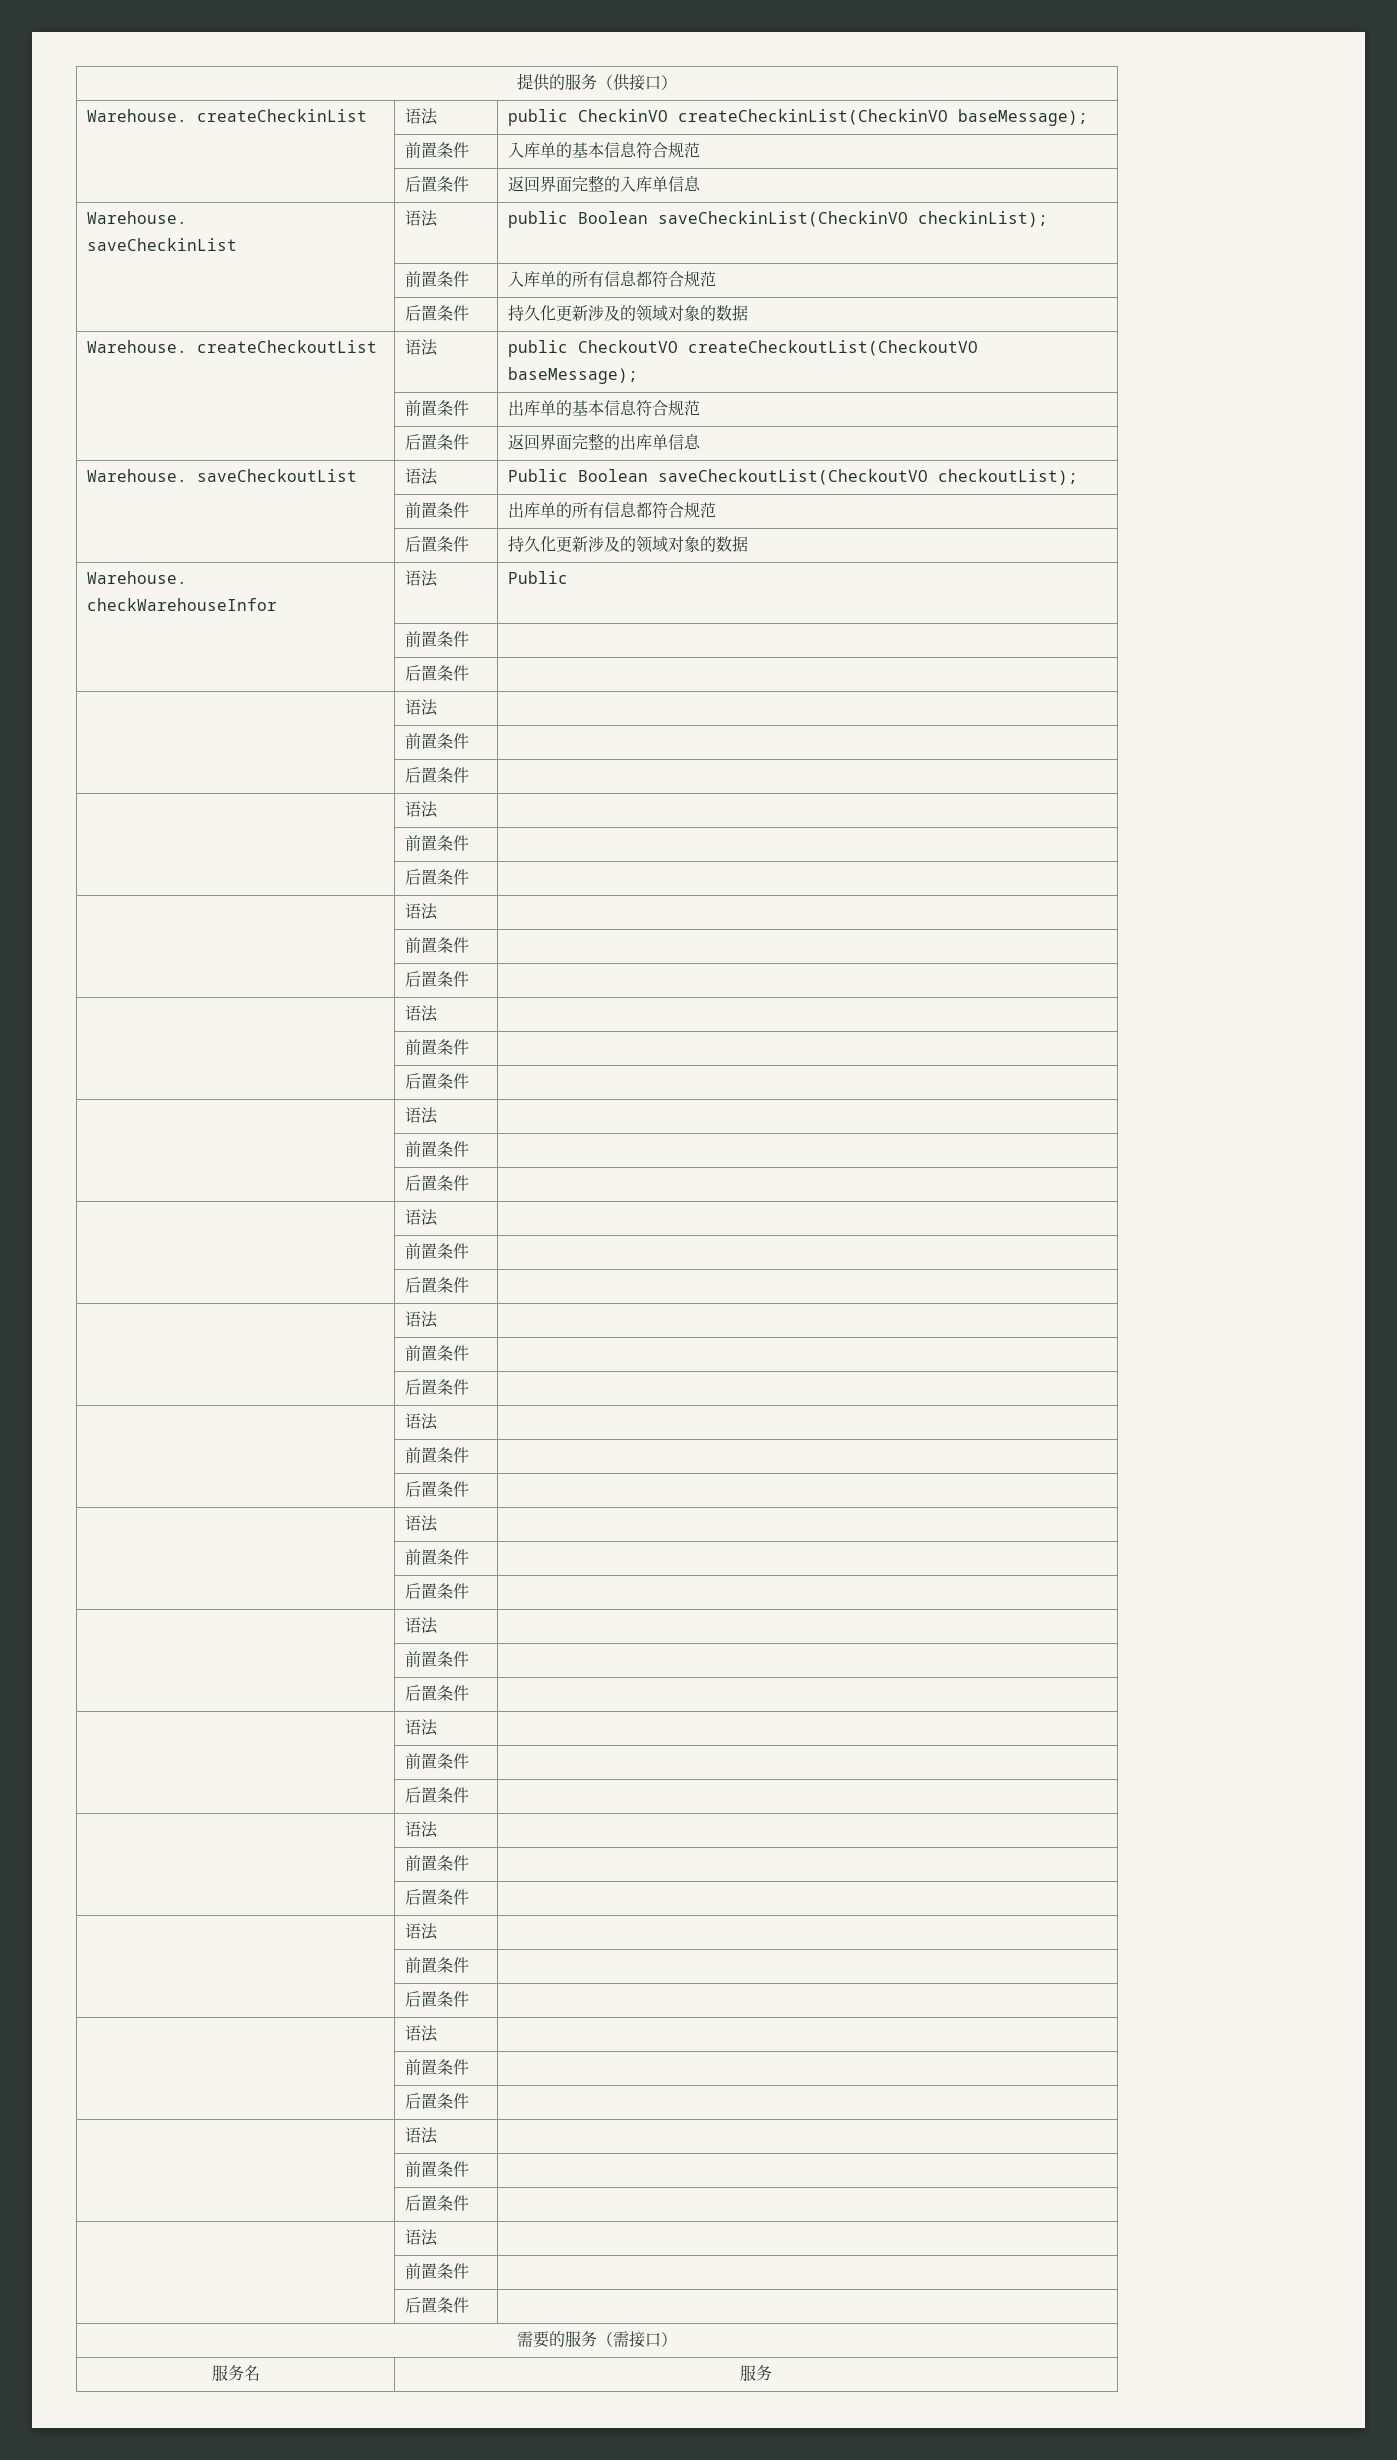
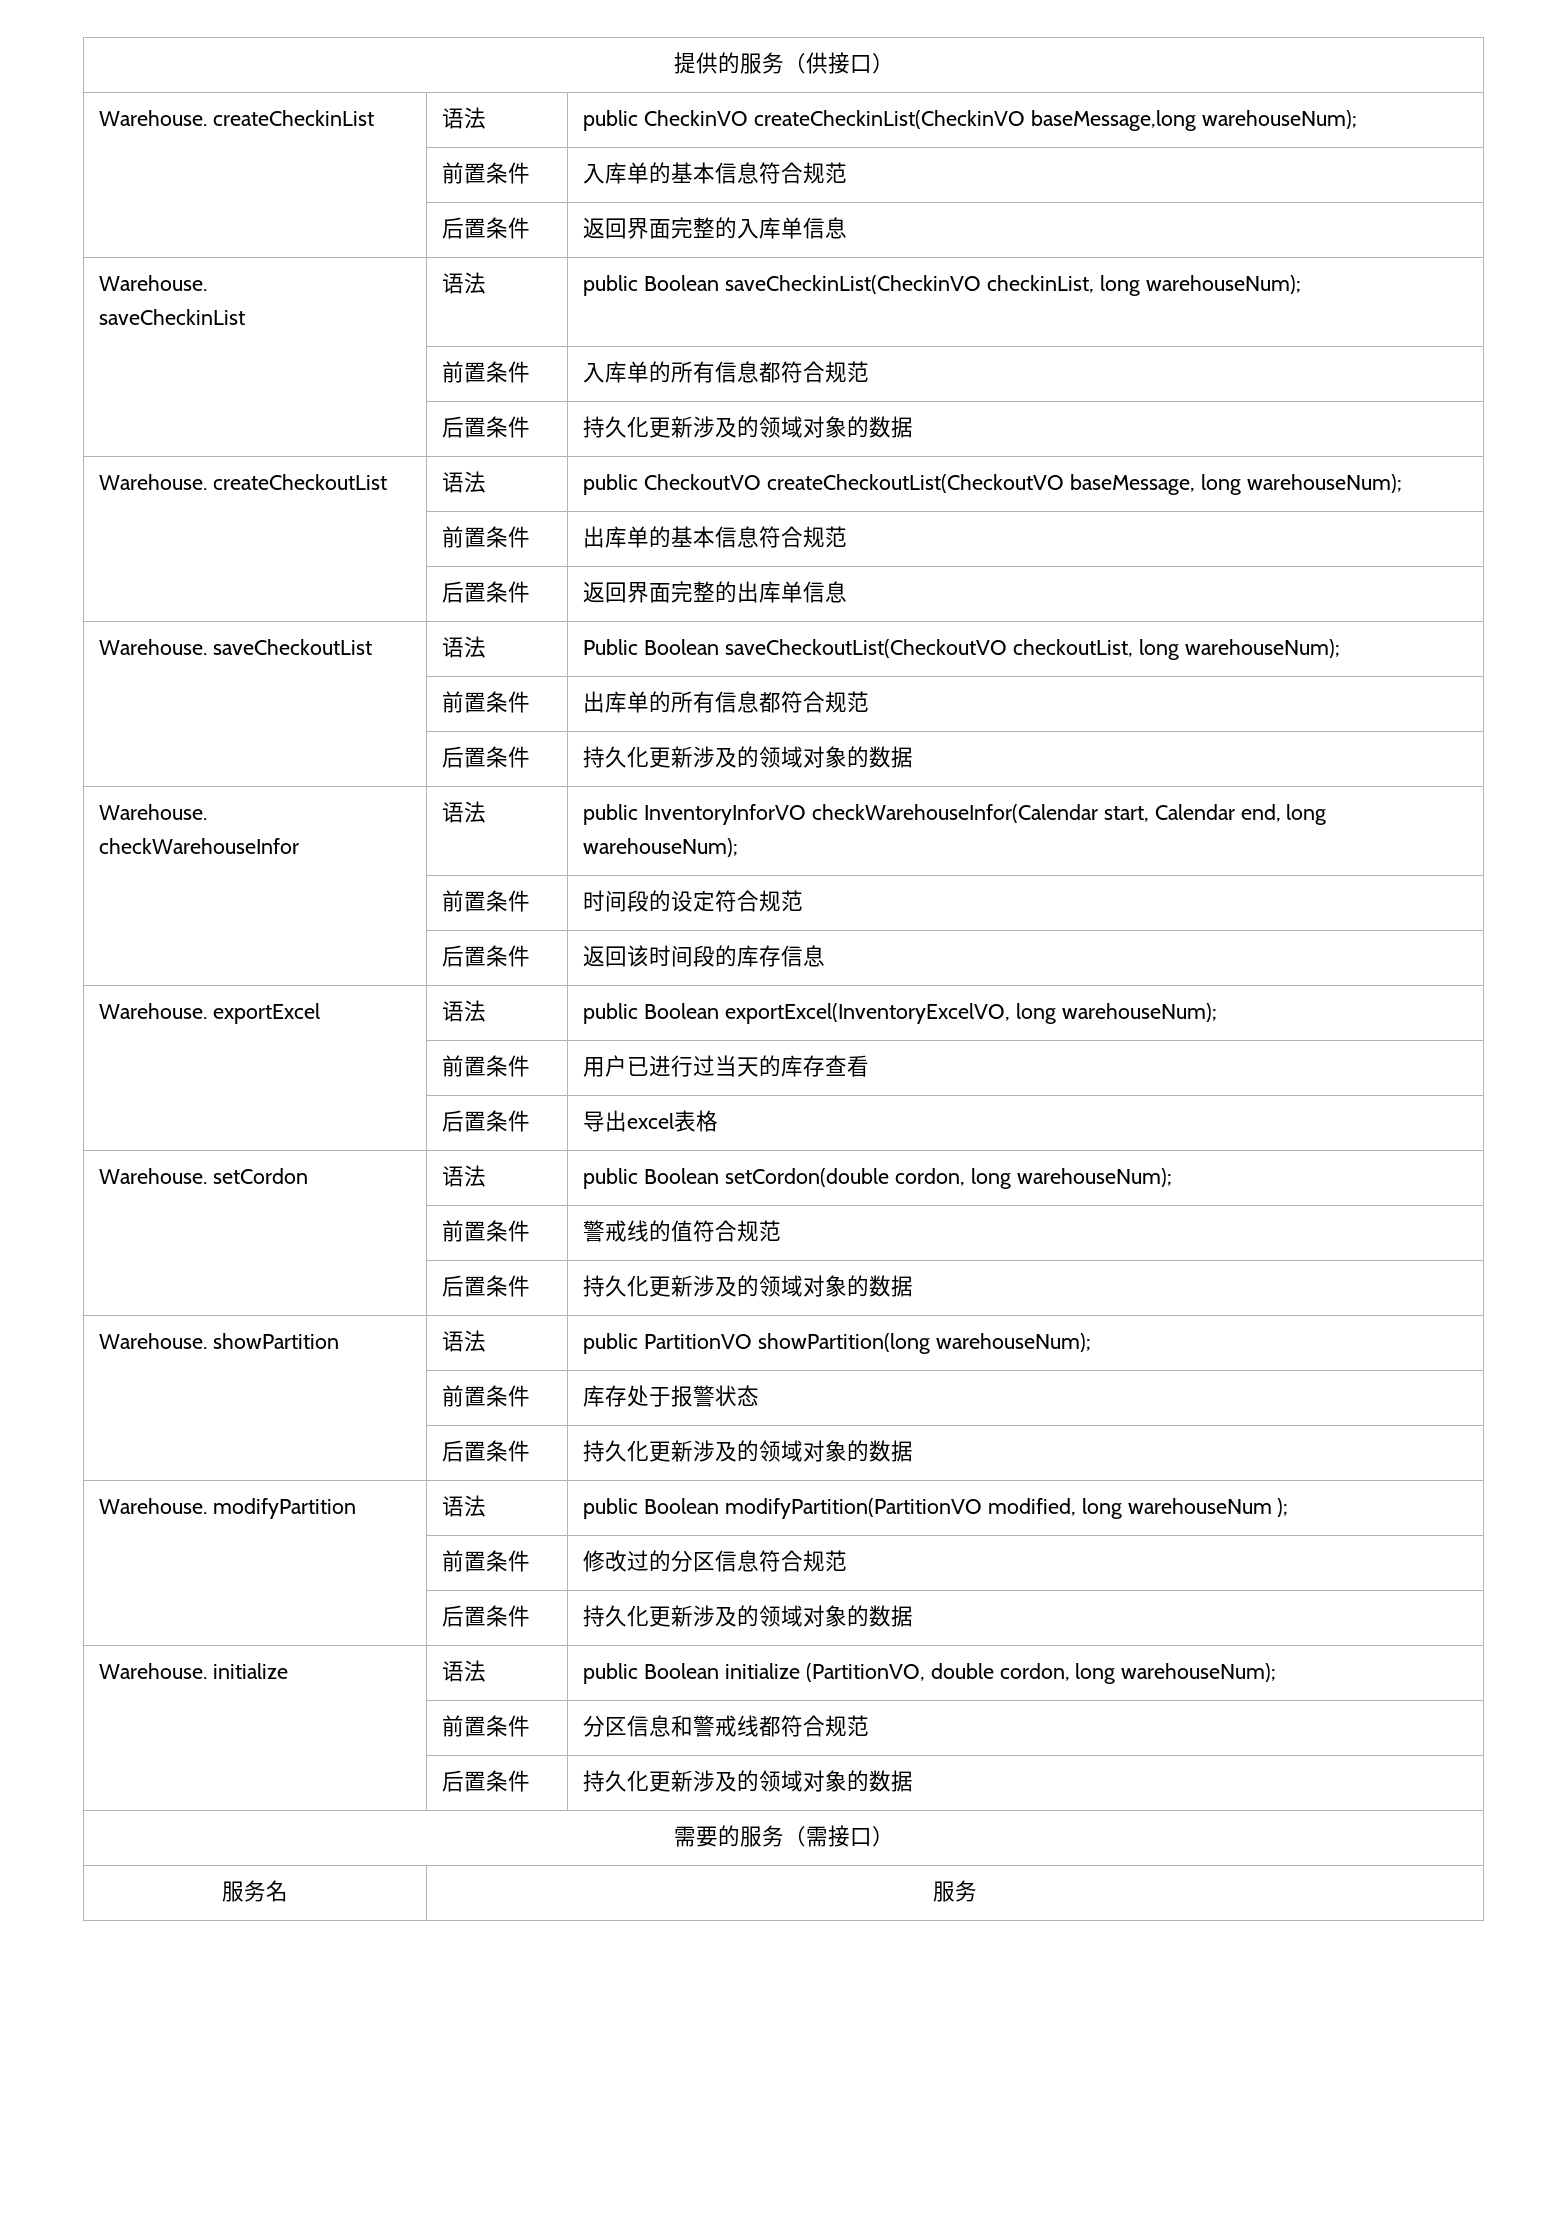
- Warehouse. createCheckinList | 语法 | public CheckinVO createCheckinList(CheckinVO baseMessage);
+ Warehouse. createCheckinList | 语法 | public CheckinVO createCheckinList(CheckinVO baseMessage,long warehouseNum);
  | 后置条件 | 返回界面完整的入库单信息
  Warehouse.
- saveCheckinList | 语法 | public Boolean saveCheckinList(CheckinVO checkinList);
+ saveCheckinList | 语法 | public Boolean saveCheckinList(CheckinVO checkinList, long warehouseNum);
- Warehouse. createCheckoutList | 语法 | public CheckoutVO createCheckoutList(CheckoutVO baseMessage);
+ Warehouse. createCheckoutList | 语法 | public CheckoutVO createCheckoutList(CheckoutVO baseMessage, long warehouseNum);
- Warehouse. saveCheckoutList | 语法 | Public Boolean saveCheckoutList(CheckoutVO checkoutList);
+ Warehouse. saveCheckoutList | 语法 | Public Boolean saveCheckoutList(CheckoutVO checkoutList, long warehouseNum);
- Warehouse. checkWarehouseInfor | 语法 | Public
- | 前置条件 |
- | 后置条件 |
- | 语法 |
- | 前置条件 |
- | 后置条件 |
- | 语法 |
- | 前置条件 |
- | 后置条件 |
- | 语法 |
- | 前置条件 |
- | 后置条件 |
- | 语法 |
- | 前置条件 |
- | 后置条件 |
- | 语法 |
- | 前置条件 |
- | 后置条件 |
- | 语法 |
- | 前置条件 |
- | 后置条件 |
- | 语法 |
- | 前置条件 |
- | 后置条件 |
- | 语法 |
- | 前置条件 |
- | 后置条件 |
- | 语法 |
- | 前置条件 |
- | 后置条件 |
- | 语法 |
- | 前置条件 |
- | 后置条件 |
- | 语法 |
- | 前置条件 |
- | 后置条件 |
- | 语法 |
- | 前置条件 |
- | 后置条件 |
- | 语法 |
- | 前置条件 |
- | 后置条件 |
- | 语法 |
- | 前置条件 |
- | 后置条件 |
- | 语法 |
- | 前置条件 |
- | 后置条件 |
- | 语法 |
- | 前置条件 |
- | 后置条件 |
+ Warehouse. checkWarehouseInfor | 语法 | public InventoryInforVO checkWarehouseInfor(Calendar start, Calendar end, long warehouseNum);
+ | 前置条件 | 时间段的设定符合规范
+ | 后置条件 | 返回该时间段的库存信息
+ Warehouse. exportExcel | 语法 | public Boolean exportExcel(InventoryExcelVO, long warehouseNum);
+ | 前置条件 | 用户已进行过当天的库存查看
+ | 后置条件 | 导出excel表格
+ Warehouse. setCordon | 语法 | public Boolean setCordon(double cordon, long warehouseNum);
+ | 前置条件 | 警戒线的值符合规范
+ | 后置条件 | 持久化更新涉及的领域对象的数据
+ Warehouse. showPartition | 语法 | public PartitionVO showPartition(long warehouseNum);
+ | 前置条件 | 库存处于报警状态
+ | 后置条件 | 持久化更新涉及的领域对象的数据
+ Warehouse. modifyPartition | 语法 | public Boolean modifyPartition(PartitionVO modified, long warehouseNum );
+ | 前置条件 | 修改过的分区信息符合规范
+ | 后置条件 | 持久化更新涉及的领域对象的数据
+ Warehouse. initialize | 语法 | public Boolean initialize (PartitionVO, double cordon, long warehouseNum);
+ | 前置条件 | 分区信息和警戒线都符合规范
+ | 后置条件 | 持久化更新涉及的领域对象的数据

